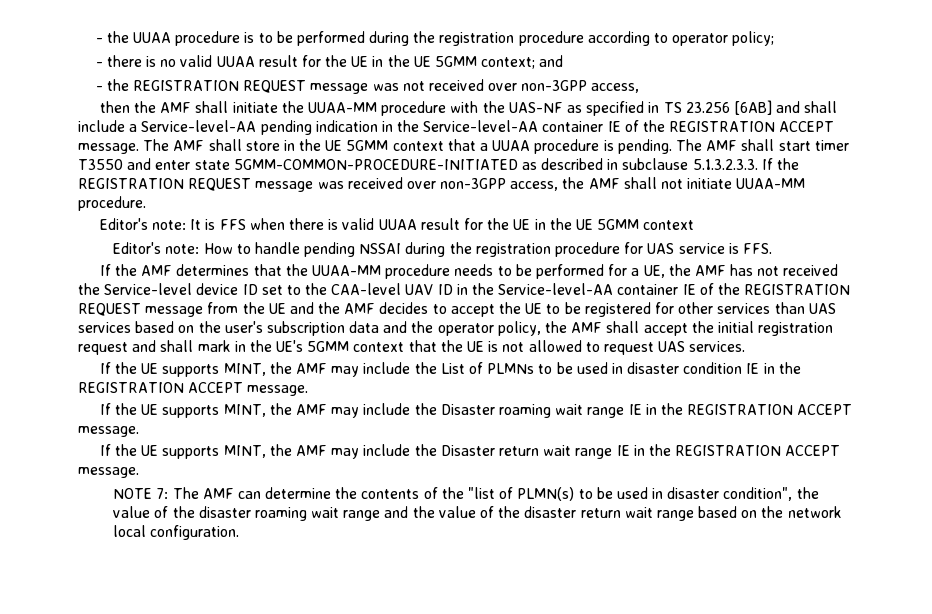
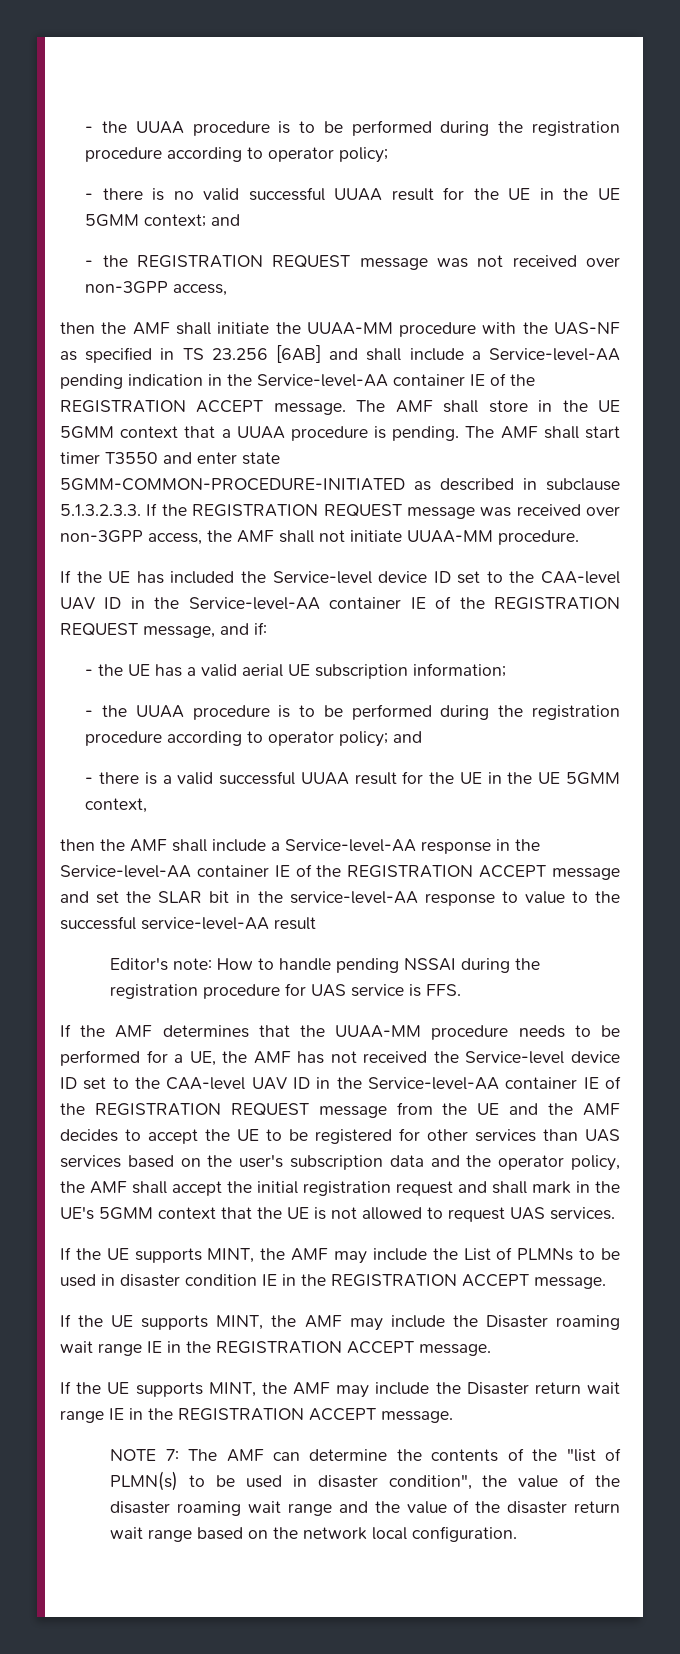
- - there is no valid UUAA result for the UE in the UE 5GMM context; and
+ - there is no valid successful UUAA result for the UE in the UE 5GMM context; and
- Editor's note: It is FFS when there is valid UUAA result for the UE in the UE 5GMM context
+ If the UE has included the Service-level device ID set to the CAA-level UAV ID in the Service-level-AA container IE of the REGISTRATION REQUEST message, and if:
+ - the UE has a valid aerial UE subscription information;
+ - the UUAA procedure is to be performed during the registration procedure according to operator policy; and
+ - there is a valid successful UUAA result for the UE in the UE 5GMM context,
+ then the AMF shall include a Service-level-AA response in the Service-level-AA container IE of the REGISTRATION ACCEPT message and set the SLAR bit in the service-level-AA response to value to the successful service-level-AA result

